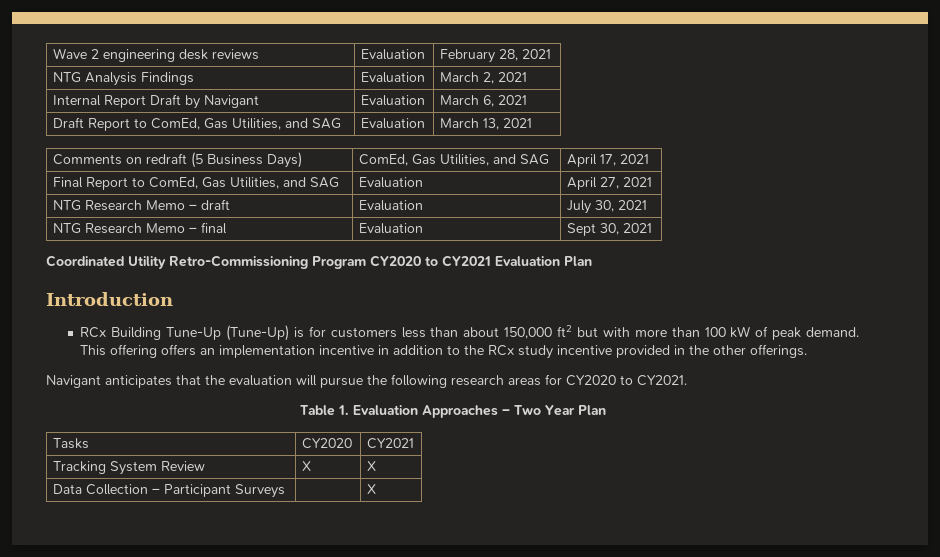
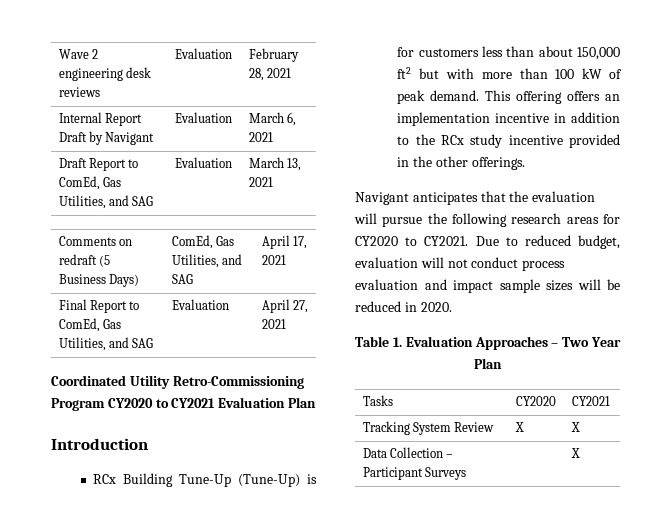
- NTG Analysis Findings | Evaluation | March 2, 2021
- NTG Research Memo – draft | Evaluation | July 30, 2021
- NTG Research Memo – final | Evaluation | Sept 30, 2021
+ Due to reduced budget, evaluation will not conduct process evaluation and impact sample sizes will be reduced in 2020.

